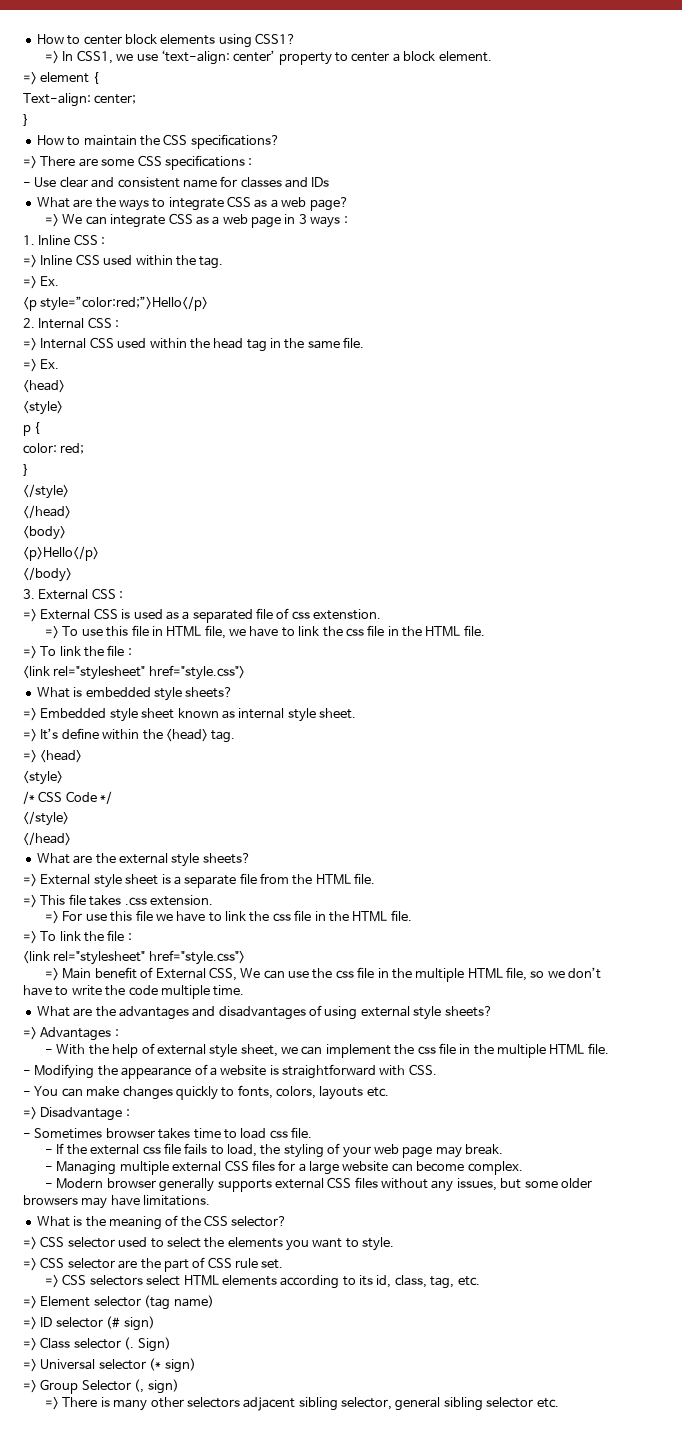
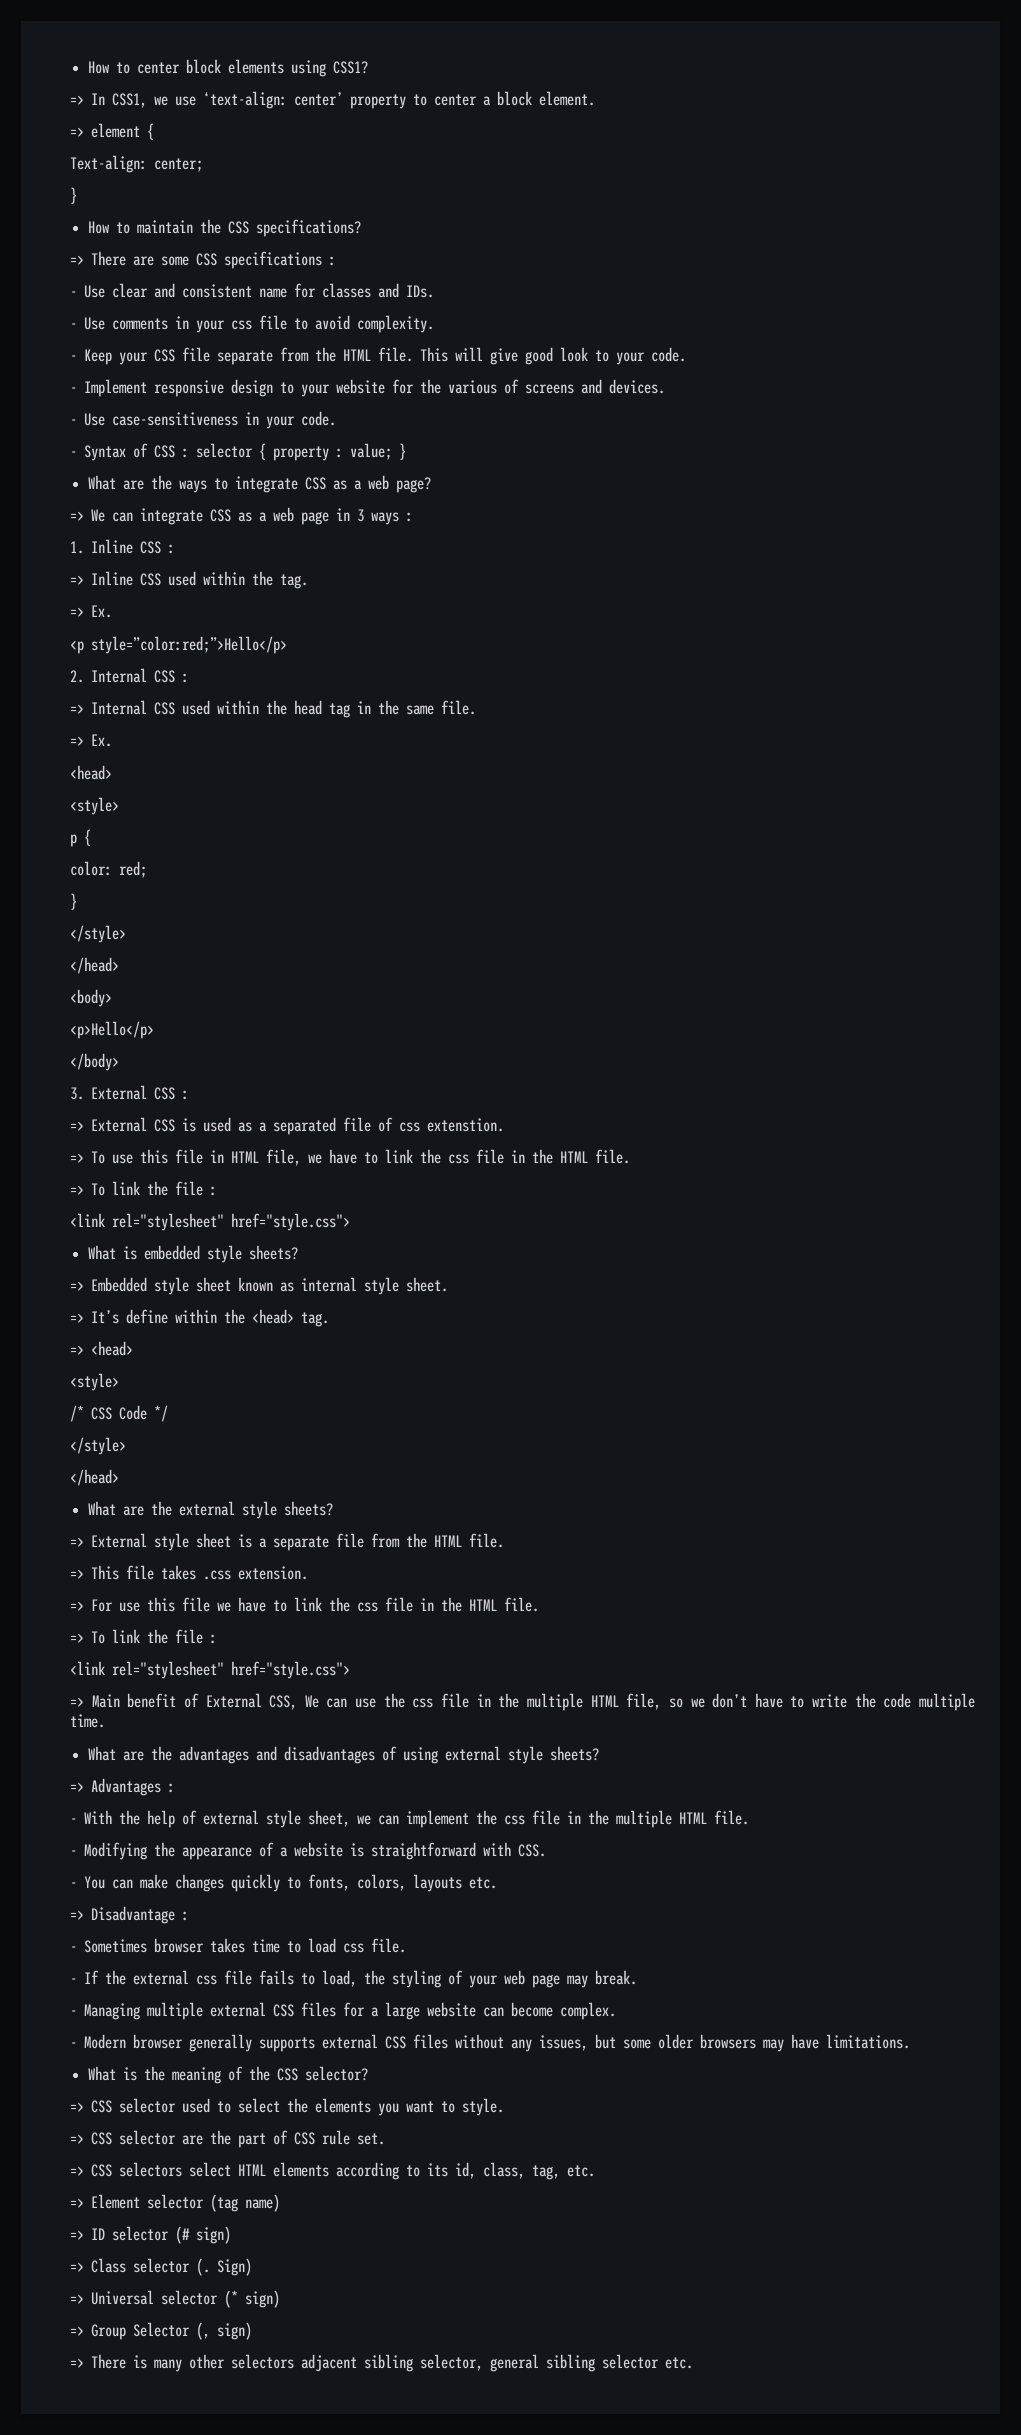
- - Use clear and consistent name for classes and IDs
+ - Use clear and consistent name for classes and IDs.
+ - Use comments in your css file to avoid complexity.
+ - Keep your CSS file separate from the HTML file. This will give good look to your code.
+ - Implement responsive design to your website for the various of screens and devices.
+ - Use case-sensitiveness in your code.
+ - Syntax of CSS : selector { property : value; }

